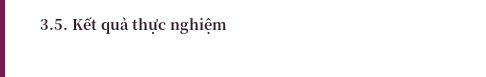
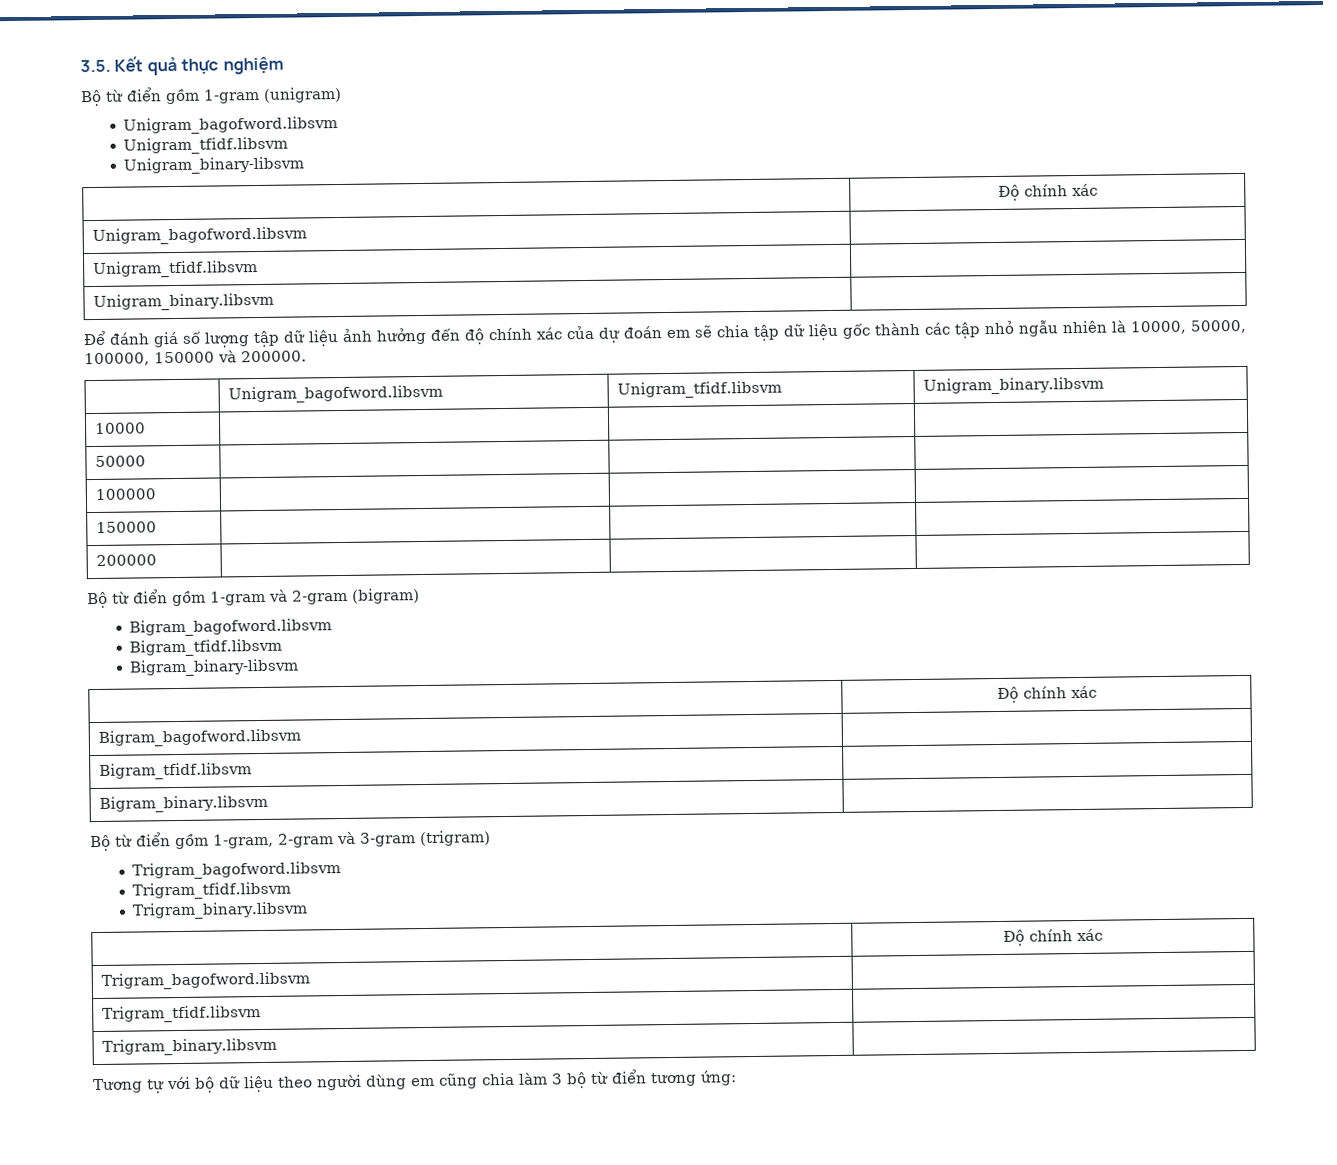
+ Bộ từ điển gồm 1-gram (unigram)
+ Unigram_bagofword.libsvm
+ Unigram_tfidf.libsvm
+ Unigram_binary-libsvm
+ | Độ chính xác
+ Unigram_bagofword.libsvm |
+ Unigram_tfidf.libsvm |
+ Unigram_binary.libsvm |
+ Để đánh giá số lượng tập dữ liệu ảnh hưởng đến độ chính xác của dự đoán em sẽ chia tập dữ liệu gốc thành các tập nhỏ ngẫu nhiên là 10000, 50000, 100000, 150000 và 200000.
+ | Unigram_bagofword.libsvm | Unigram_tfidf.libsvm | Unigram_binary.libsvm
+ 10000 | | |
+ 50000 | | |
+ 100000 | | |
+ 150000 | | |
+ 200000 | | |
+ Bộ từ điển gồm 1-gram và 2-gram (bigram)
+ Bigram_bagofword.libsvm
+ Bigram_tfidf.libsvm
+ Bigram_binary-libsvm
+ | Độ chính xác
+ Bigram_bagofword.libsvm |
+ Bigram_tfidf.libsvm |
+ Bigram_binary.libsvm |
+ Bộ từ điển gồm 1-gram, 2-gram và 3-gram (trigram)
+ Trigram_bagofword.libsvm
+ Trigram_tfidf.libsvm
+ Trigram_binary.libsvm
+ | Độ chính xác
+ Trigram_bagofword.libsvm |
+ Trigram_tfidf.libsvm |
+ Trigram_binary.libsvm |
+ Tương tự với bộ dữ liệu theo người dùng em cũng chia làm 3 bộ từ điển tương ứng:

